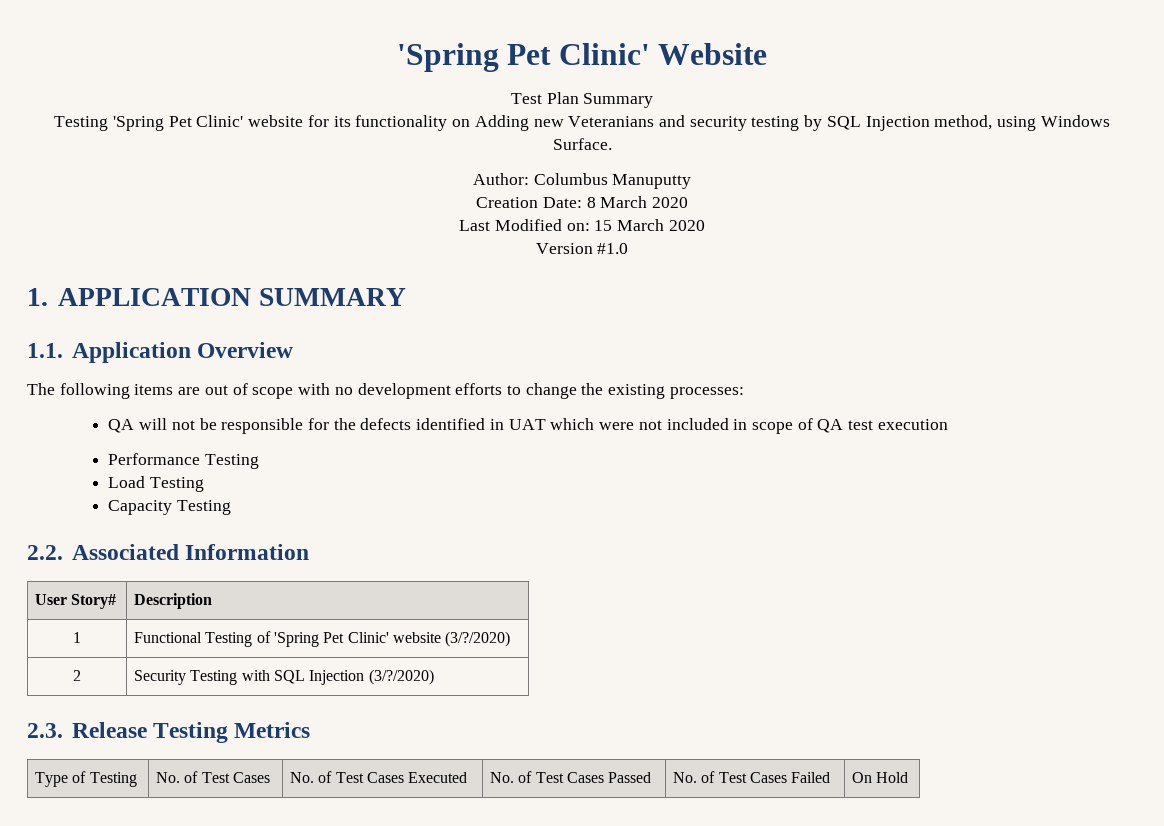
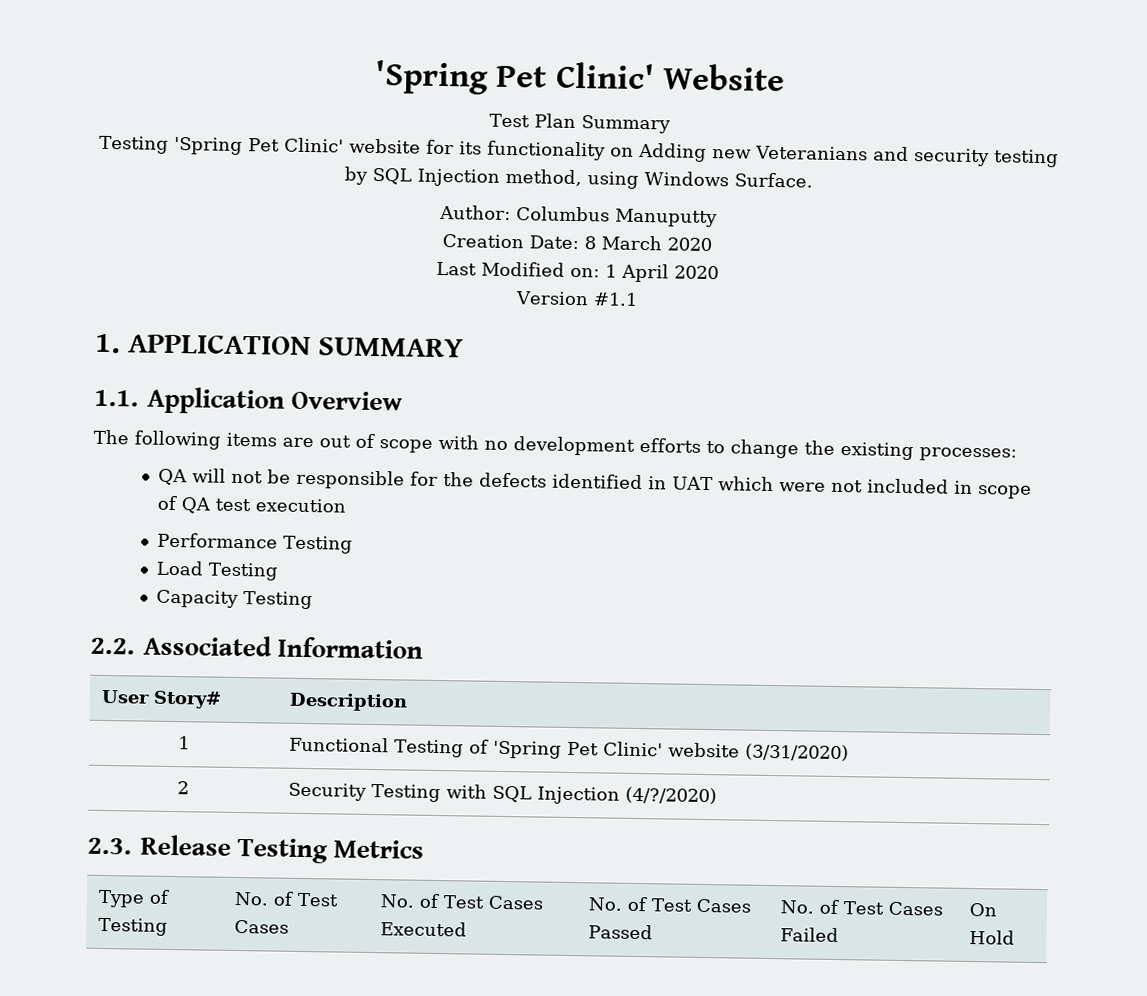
- Last Modified on: 15 March 2020
+ Last Modified on: 1 April 2020
- Version #1.0
+ Version #1.1
- 1 | Functional Testing of 'Spring Pet Clinic' website (3/?/2020)
+ 1 | Functional Testing of 'Spring Pet Clinic' website (3/31/2020)
- 2 | Security Testing with SQL Injection (3/?/2020)
+ 2 | Security Testing with SQL Injection (4/?/2020)

